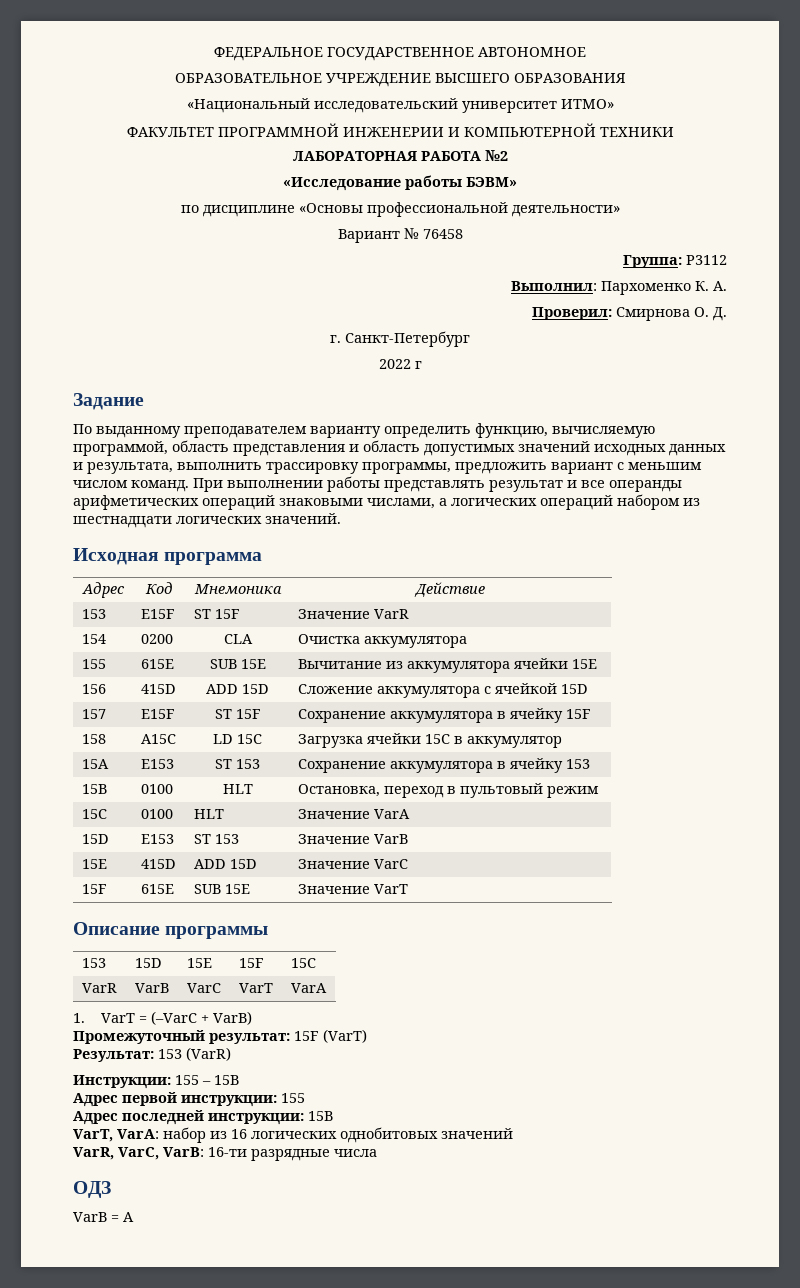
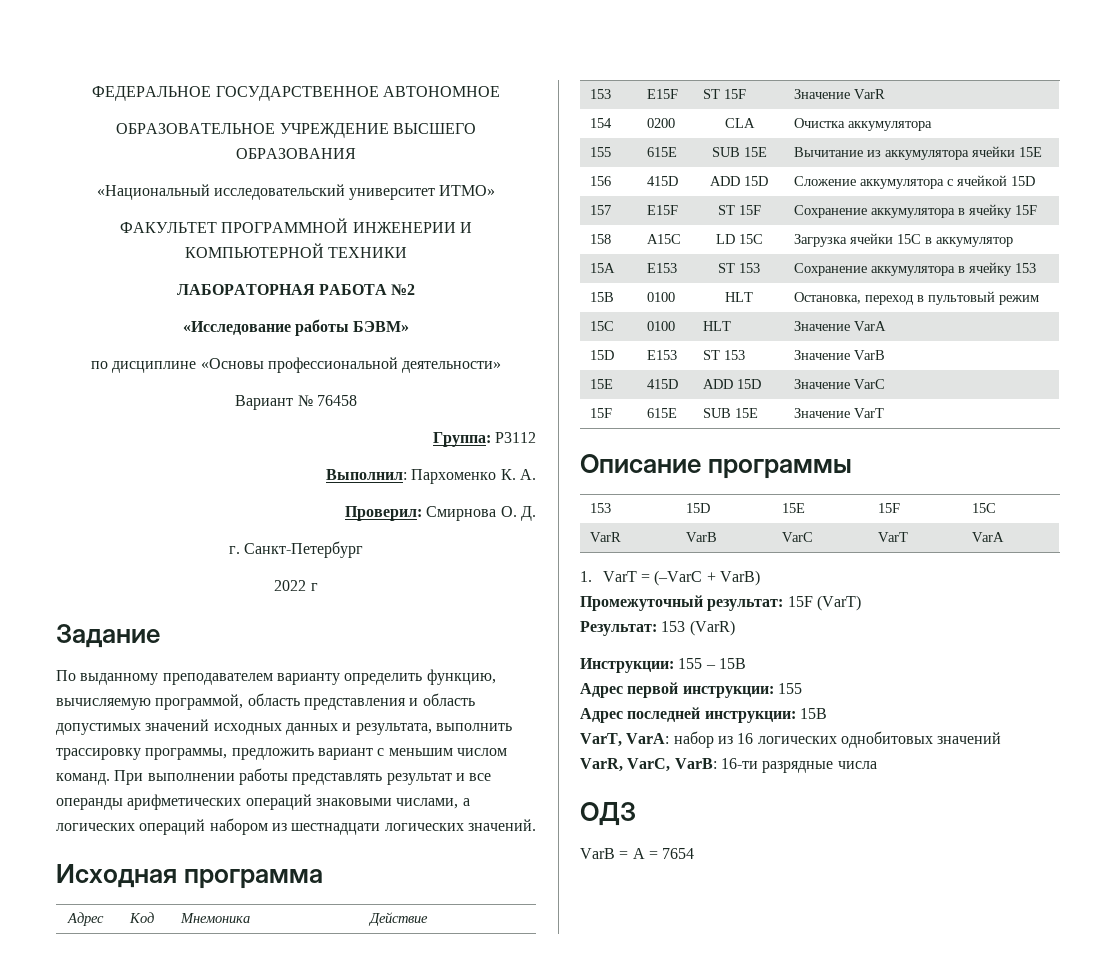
- VarB = A
+ VarB = A = 7654

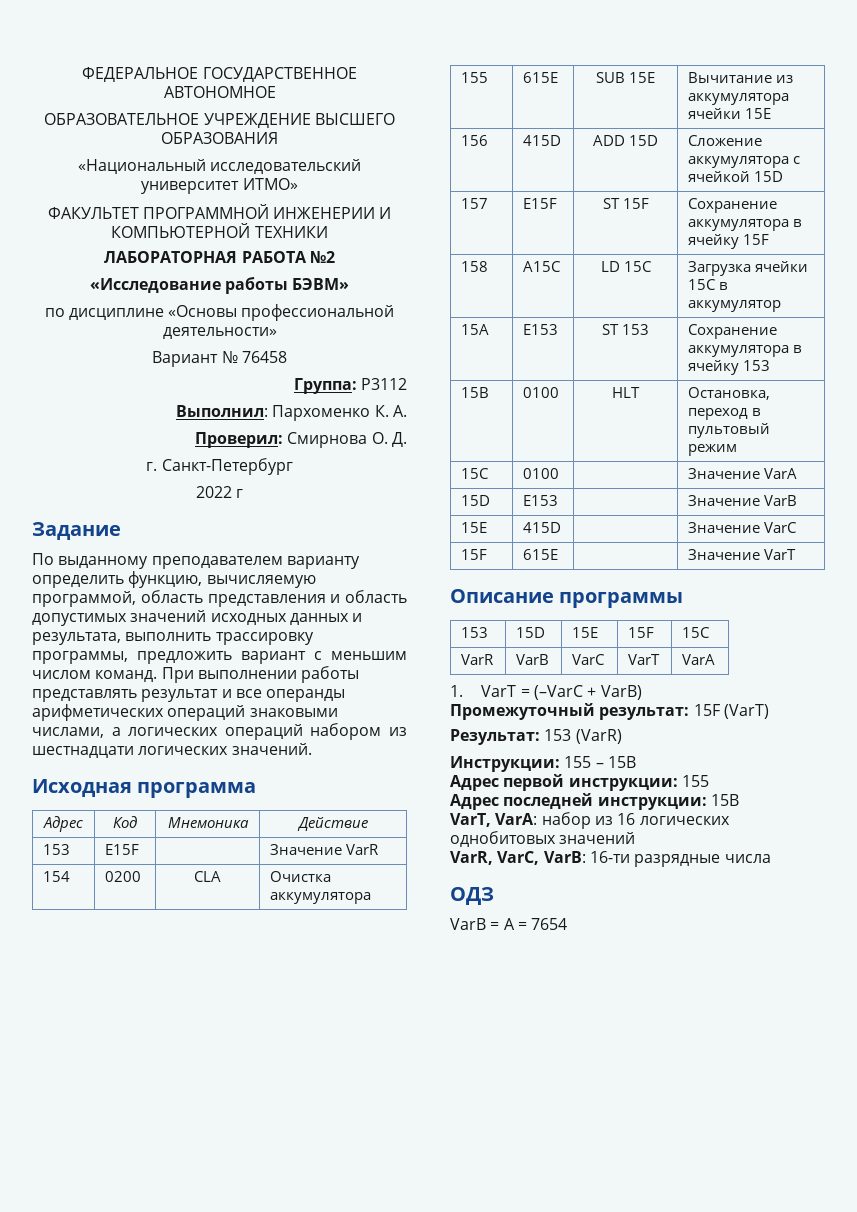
- 153 | E15F | ST 15F | Значение VarR
+ 153 | E15F | | Значение VarR
- 15C | 0100 | HLT | Значение VarA
+ 15C | 0100 | | Значение VarA
- 15D | E153 | ST 153 | Значение VarB
+ 15D | E153 | | Значение VarB
- 15E | 415D | ADD 15D | Значение VarC
+ 15E | 415D | | Значение VarC
- 15F | 615E | SUB 15E | Значение VarT
+ 15F | 615E | | Значение VarT

